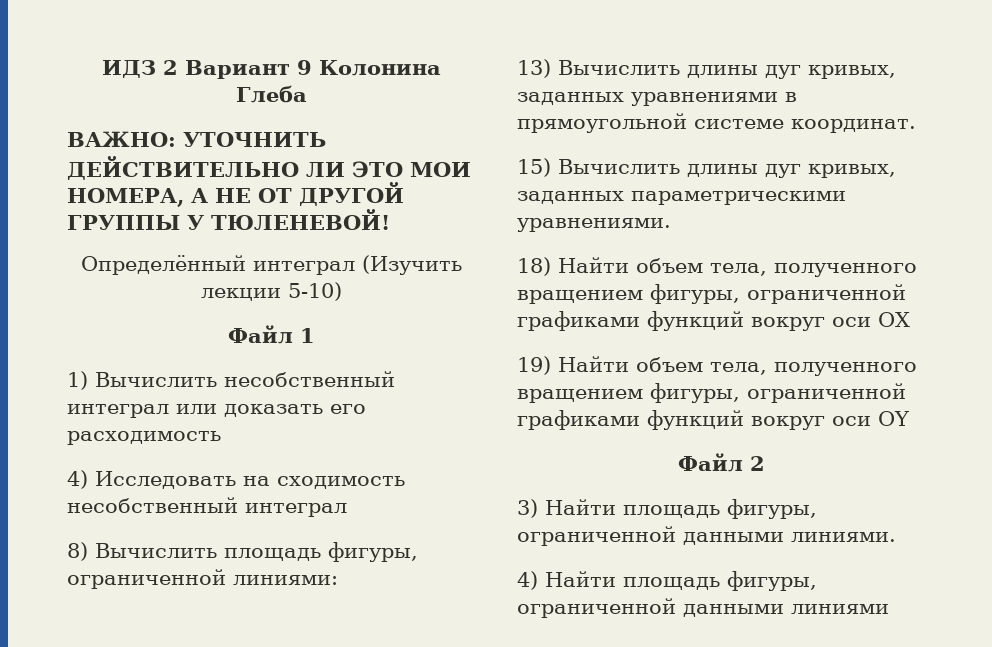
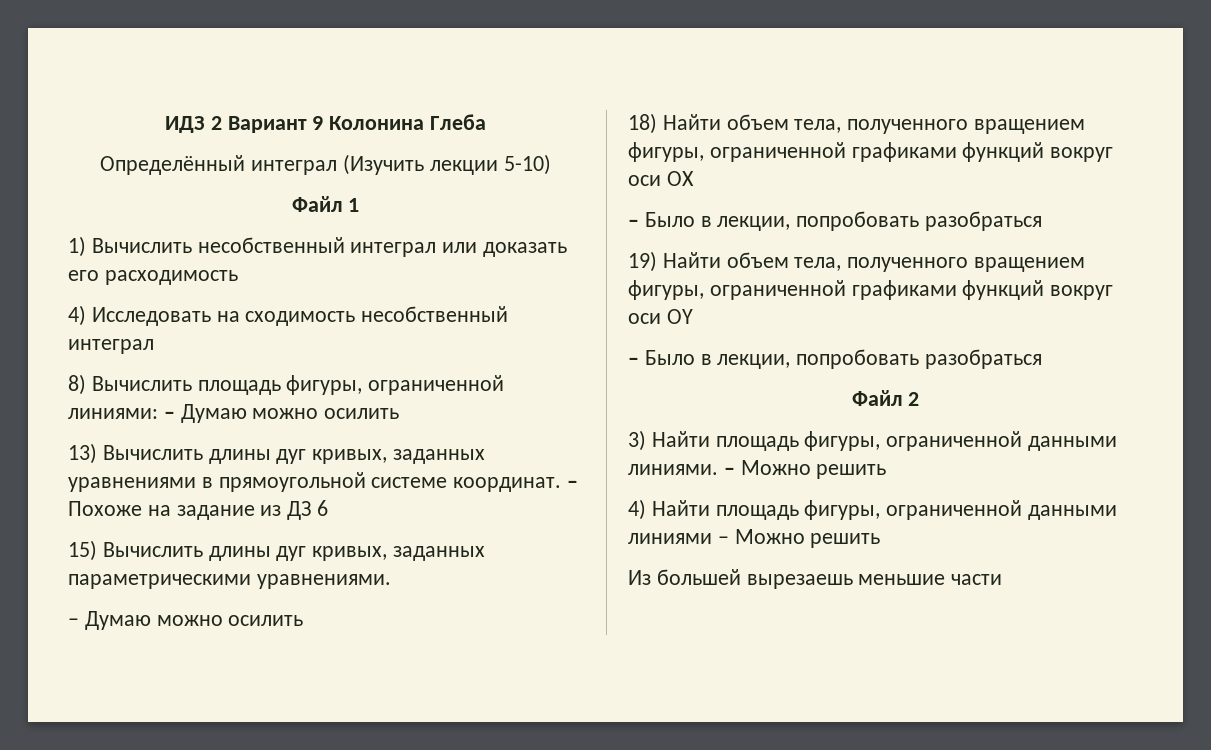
- ВАЖНО: УТОЧНИТЬ ДЕЙСТВИТЕЛЬНО ЛИ ЭТО МОИ НОМЕРА, А НЕ ОТ ДРУГОЙ ГРУППЫ У ТЮЛЕНЕВОЙ!
- 8) Вычислить площадь фигуры, ограниченной линиями:
+ 8) Вычислить площадь фигуры, ограниченной линиями: – Думаю можно осилить
+ – Похоже на задание из ДЗ 6
  15) Вычислить длины дуг кривых, заданных параметрическими уравнениями.
+ – Думаю можно осилить
  18) Найти объем тела, полученного вращением фигуры, ограниченной графиками функций вокруг оси OX
+ – Было в лекции, попробовать разобраться
  19) Найти объем тела, полученного вращением фигуры, ограниченной графиками функций вокруг оси OY
+ – Было в лекции, попробовать разобраться
- 3) Найти площадь фигуры, ограниченной данными линиями.
+ 3) Найти площадь фигуры, ограниченной данными линиями. – Можно решить
- 4) Найти площадь фигуры, ограниченной данными линиями
+ 4) Найти площадь фигуры, ограниченной данными линиями – Можно решить
+ Из большей вырезаешь меньшие части

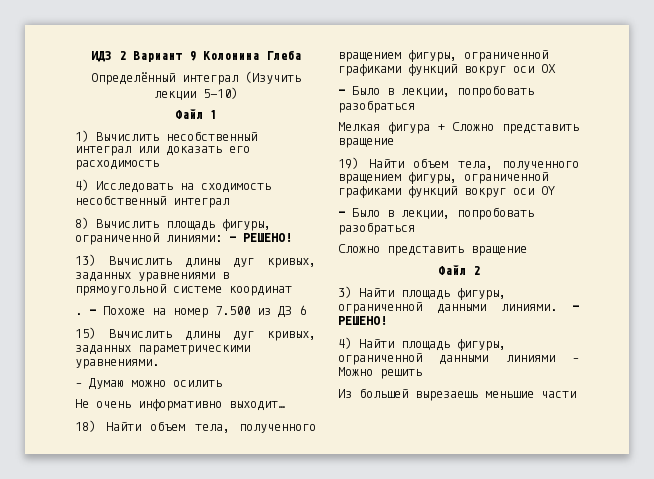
- 8) Вычислить площадь фигуры, ограниченной линиями: – Думаю можно осилить
+ 8) Вычислить площадь фигуры, ограниченной линиями: – РЕШЕНО!
- 13) Вычислить длины дуг кривых, заданных уравнениями в прямоугольной системе координат.
+ 13) Вычислить длины дуг кривых, заданных уравнениями в прямоугольной системе координат
+ .
- – Похоже на задание из ДЗ 6
+ – Похоже на номер 7.500 из ДЗ 6
+ Не очень информативно выходит…
+ Мелкая фигура + Сложно представить вращение
  19) Найти объем тела, полученного вращением фигуры, ограниченной графиками функций вокруг оси OY
  – Было в лекции, попробовать разобраться
+ Сложно представить вращение
- 3) Найти площадь фигуры, ограниченной данными линиями. – Можно решить
+ 3) Найти площадь фигуры, ограниченной данными линиями. – РЕШЕНО!

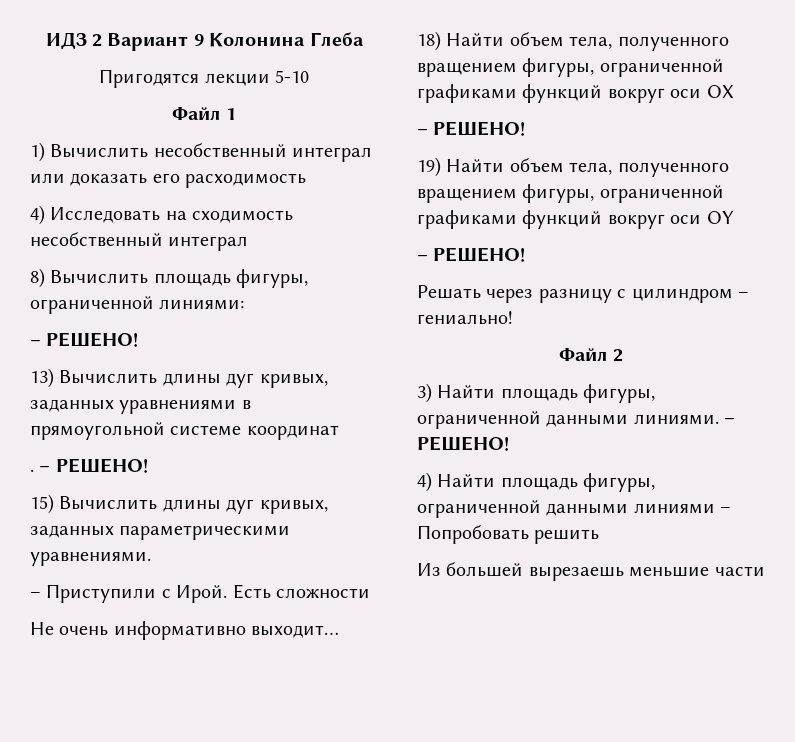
- Определённый интеграл (Изучить лекции 5-10)
+ Пригодятся лекции 5-10
- 8) Вычислить площадь фигуры, ограниченной линиями: – РЕШЕНО!
+ 8) Вычислить площадь фигуры, ограниченной линиями:
+ – РЕШЕНО!
- . – Похоже на номер 7.500 из ДЗ 6
+ . – РЕШЕНО!
- – Думаю можно осилить
+ – Приступили с Ирой. Есть сложности
  18) Найти объем тела, полученного вращением фигуры, ограниченной графиками функций вокруг оси OX
- – Было в лекции, попробовать разобраться
- Мелкая фигура + Сложно представить вращение
+ – РЕШЕНО!
  19) Найти объем тела, полученного вращением фигуры, ограниченной графиками функций вокруг оси OY
- – Было в лекции, попробовать разобраться
- Сложно представить вращение
+ – РЕШЕНО!
+ Решать через разницу с цилиндром – гениально!
- 4) Найти площадь фигуры, ограниченной данными линиями – Можно решить
+ 4) Найти площадь фигуры, ограниченной данными линиями – Попробовать решить

